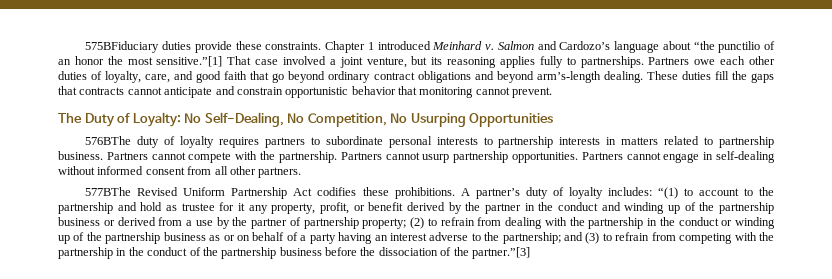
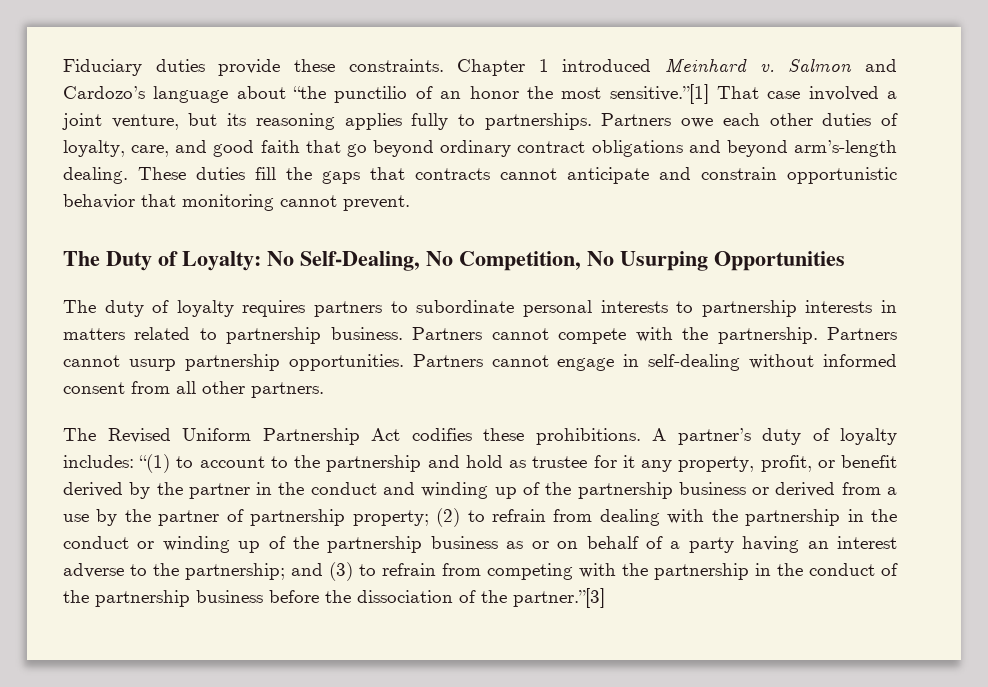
- 575BFiduciary duties provide these constraints.
+ Fiduciary duties provide these constraints.
- 576BThe duty of loyalty requires partners to subordinate personal interests to partnership interests in matters related to partnership business.
+ The duty of loyalty requires partners to subordinate personal interests to partnership interests in matters related to partnership business.
- 577BThe Revised Uniform Partnership Act codifies these prohibitions.
+ The Revised Uniform Partnership Act codifies these prohibitions.

